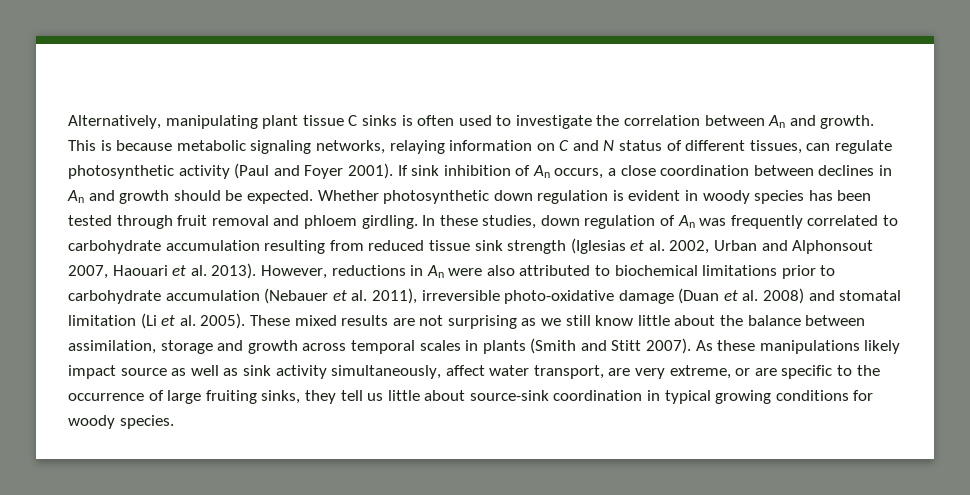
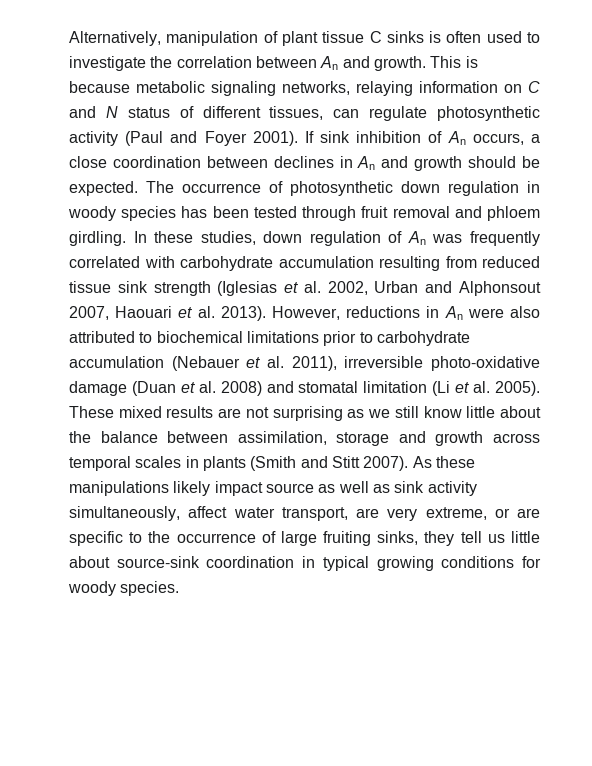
- Alternatively, manipulating plant tissue C sinks is often used to investigate the correlation between An and growth.
+ Alternatively, manipulation of plant tissue C sinks is often used to investigate the correlation between An and growth.
- Whether photosynthetic down regulation is evident in woody species has been tested through fruit removal and phloem girdling.
+ The occurrence of photosynthetic down regulation in woody species has been tested through fruit removal and phloem girdling.
- In these studies, down regulation of An was frequently correlated to carbohydrate accumulation resulting from reduced tissue sink strength (Iglesias et al. 2002, Urban and Alphonsout 2007, Haouari et al. 2013).
+ In these studies, down regulation of An was frequently correlated with carbohydrate accumulation resulting from reduced tissue sink strength (Iglesias et al. 2002, Urban and Alphonsout 2007, Haouari et al. 2013).

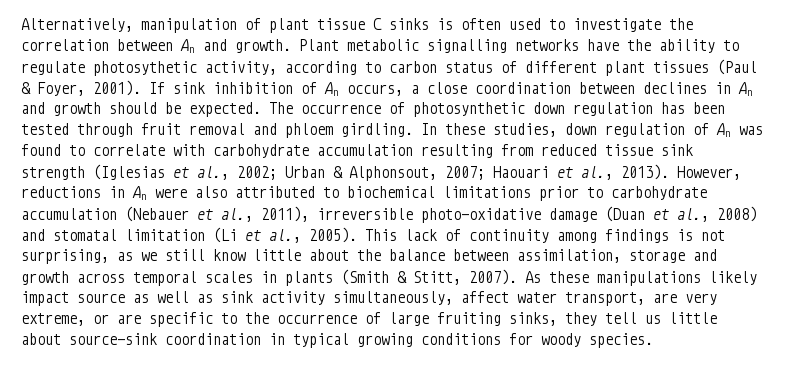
- This is because metabolic signaling networks, relaying information on C and N status of different tissues, can regulate photosynthetic activity (Paul and Foyer 2001).
+ Plant metabolic signalling networks have the ability to regulate photosythetic activity, according to carbon status of different plant tissues (Paul & Foyer, 2001).
- The occurrence of photosynthetic down regulation in woody species has been tested through fruit removal and phloem girdling.
+ The occurrence of photosynthetic down regulation has been tested through fruit removal and phloem girdling.
- In these studies, down regulation of An was frequently correlated with carbohydrate accumulation resulting from reduced tissue sink strength (Iglesias et al. 2002, Urban and Alphonsout 2007, Haouari et al. 2013).
+ In these studies, down regulation of An was found to correlate with carbohydrate accumulation resulting from reduced tissue sink strength (Iglesias et al., 2002; Urban & Alphonsout, 2007; Haouari et al., 2013).
- However, reductions in An were also attributed to biochemical limitations prior to carbohydrate accumulation (Nebauer et al. 2011), irreversible photo-oxidative damage (Duan et al. 2008) and stomatal limitation (Li et al. 2005). These mixed results are not surprising as we still know little about the balance between assimilation, storage and growth across temporal scales in plants (Smith and Stitt 2007).
+ However, reductions in An were also attributed to biochemical limitations prior to carbohydrate accumulation (Nebauer et al., 2011), irreversible photo-oxidative damage (Duan et al., 2008) and stomatal limitation (Li et al., 2005). This lack of continuity among findings is not surprising, as we still know little about the balance between assimilation, storage and growth across temporal scales in plants (Smith & Stitt, 2007).

